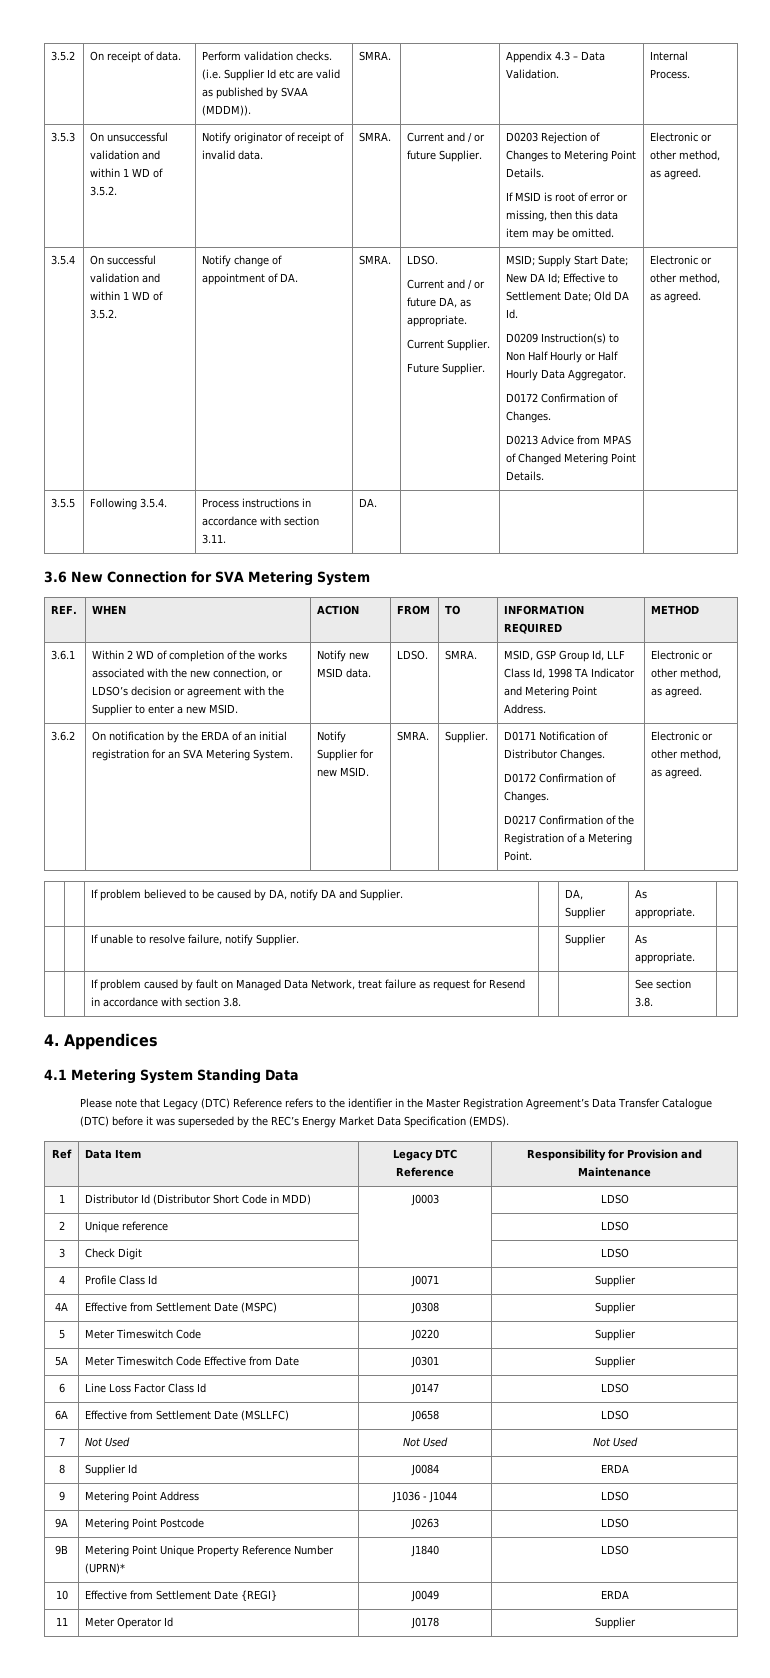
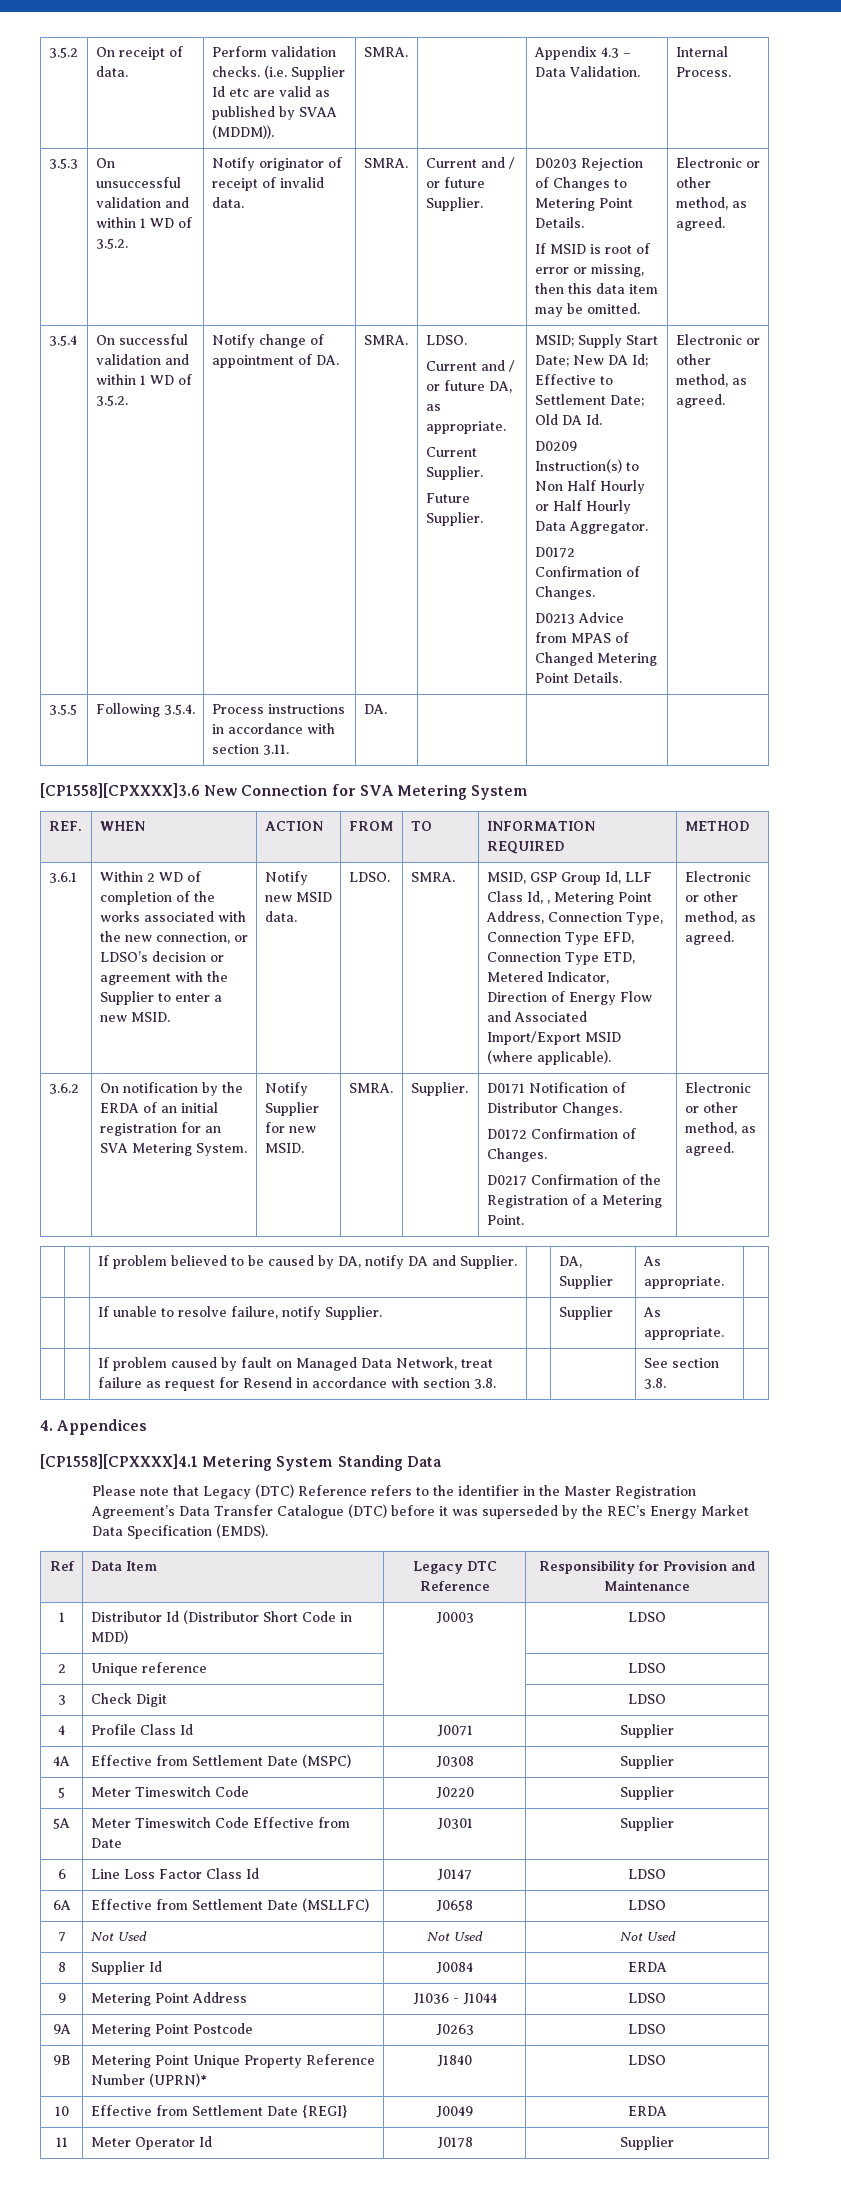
- 3.6 New Connection for SVA Metering System
+ [CP1558][CPXXXX]3.6 New Connection for SVA Metering System
- MSID, GSP Group Id, LLF Class Id, 1998 TA Indicator and Metering Point Address.
+ MSID, GSP Group Id, LLF Class Id, , Metering Point Address, Connection Type, Connection Type EFD, Connection Type ETD, Metered Indicator, Direction of Energy Flow and Associated Import/Export MSID (where applicable).
- 4.1 Metering System Standing Data
+ [CP1558][CPXXXX]4.1 Metering System Standing Data

